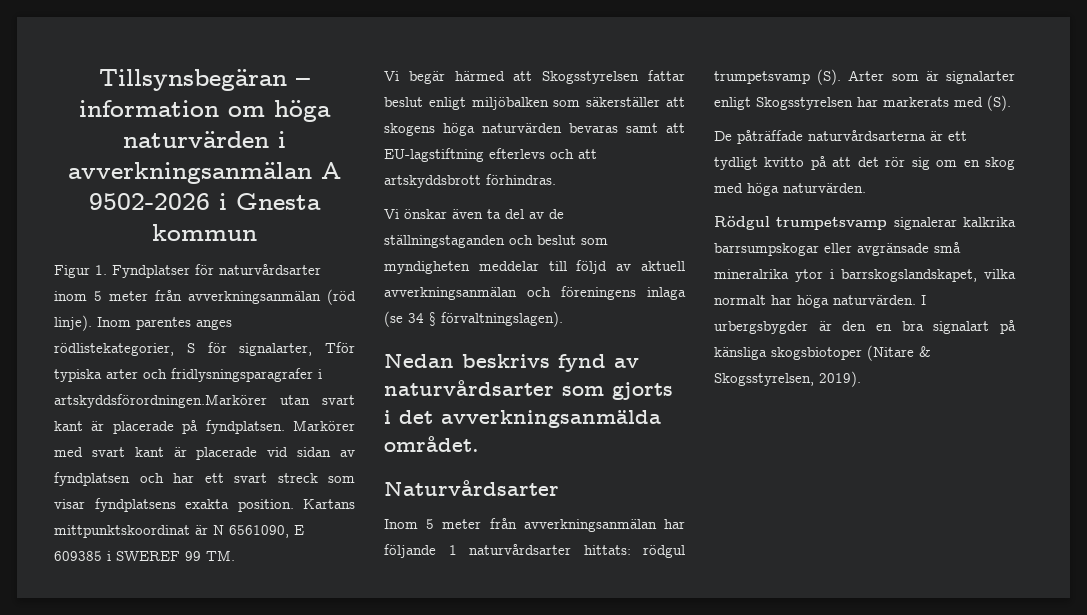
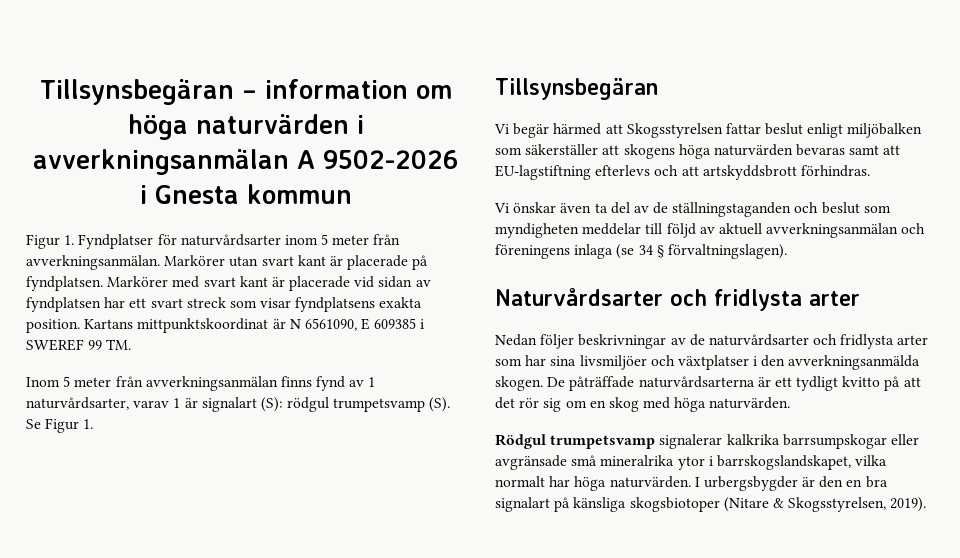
- Figur 1. Fyndplatser för naturvårdsarter inom 5 meter från avverkningsanmälan (röd linje). Inom parentes anges rödlistekategorier, S för signalarter, Tför typiska arter och fridlysningsparagrafer i artskyddsförordningen.Markörer utan svart kant är placerade på fyndplatsen.
+ Figur 1. Fyndplatser för naturvårdsarter inom 5 meter från avverkningsanmälan. Markörer utan svart kant är placerade på fyndplatsen.
- Markörer med svart kant är placerade vid sidan av fyndplatsen och har ett svart streck som visar fyndplatsens exakta position.
+ Markörer med svart kant är placerade vid sidan av fyndplatsen har ett svart streck som visar fyndplatsens exakta position.
+ Inom 5 meter från avverkningsanmälan finns fynd av 1 naturvårdsarter, varav 1 är signalart (S): rödgul trumpetsvamp (S). Se Figur 1.
+ Tillsynsbegäran
- Nedan beskrivs fynd av naturvårdsarter som gjorts i det avverkningsanmälda området.
- Naturvårdsarter
- Inom 5 meter från avverkningsanmälan har följande 1 naturvårdsarter hittats: rödgul trumpetsvamp (S). Arter som är signalarter enligt Skogsstyrelsen har markerats med (S).
- De påträffade naturvårdsarterna är ett tydligt kvitto på att det rör sig om en skog med höga naturvärden.
+ Naturvårdsarter och fridlysta arter
+ Nedan följer beskrivningar av de naturvårdsarter och fridlysta arter som har sina livsmiljöer och växtplatser i den avverkningsanmälda skogen. De påträffade naturvårdsarterna är ett tydligt kvitto på att det rör sig om en skog med höga naturvärden.

